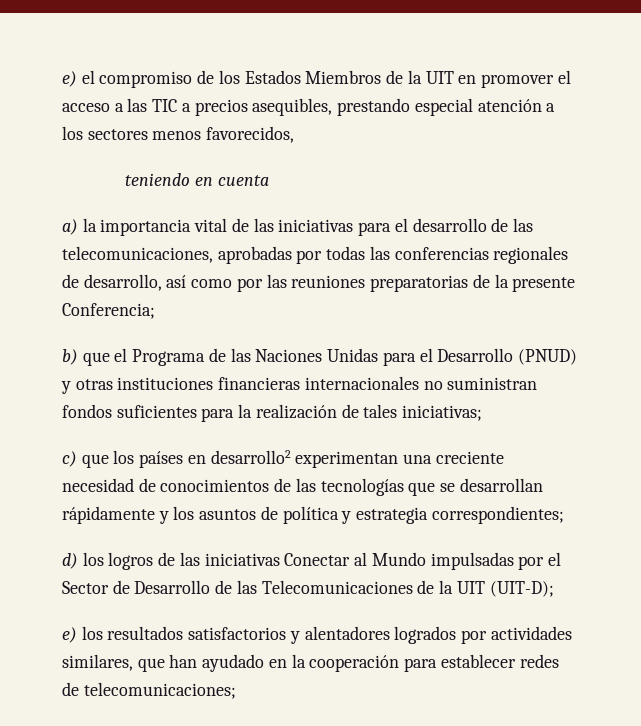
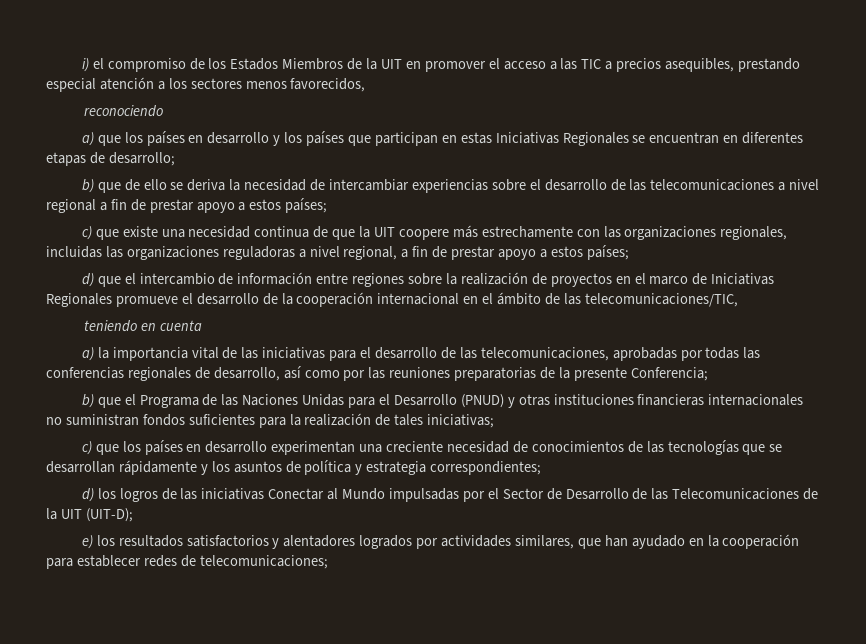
- e) el compromiso de los Estados Miembros de la UIT en promover el acceso a las TIC a precios asequibles, prestando especial atención a los sectores menos favorecidos,
+ i) el compromiso de los Estados Miembros de la UIT en promover el acceso a las TIC a precios asequibles, prestando especial atención a los sectores menos favorecidos,
+ reconociendo
+ a) que los países en desarrollo y los países que participan en estas Iniciativas Regionales se encuentran en diferentes etapas de desarrollo;
+ b) que de ello se deriva la necesidad de intercambiar experiencias sobre el desarrollo de las telecomunicaciones a nivel regional a fin de prestar apoyo a estos países;
+ c) que existe una necesidad continua de que la UIT coopere más estrechamente con las organizaciones regionales, incluidas las organizaciones reguladoras a nivel regional, a fin de prestar apoyo a estos países;
+ d) que el intercambio de información entre regiones sobre la realización de proyectos en el marco de Iniciativas Regionales promueve el desarrollo de la cooperación internacional en el ámbito de las telecomunicaciones/TIC,
- c) que los países en desarrollo2 experimentan una creciente necesidad de conocimientos de las tecnologías que se desarrollan rápidamente y los asuntos de política y estrategia correspondientes;
+ c) que los países en desarrollo experimentan una creciente necesidad de conocimientos de las tecnologías que se desarrollan rápidamente y los asuntos de política y estrategia correspondientes;

